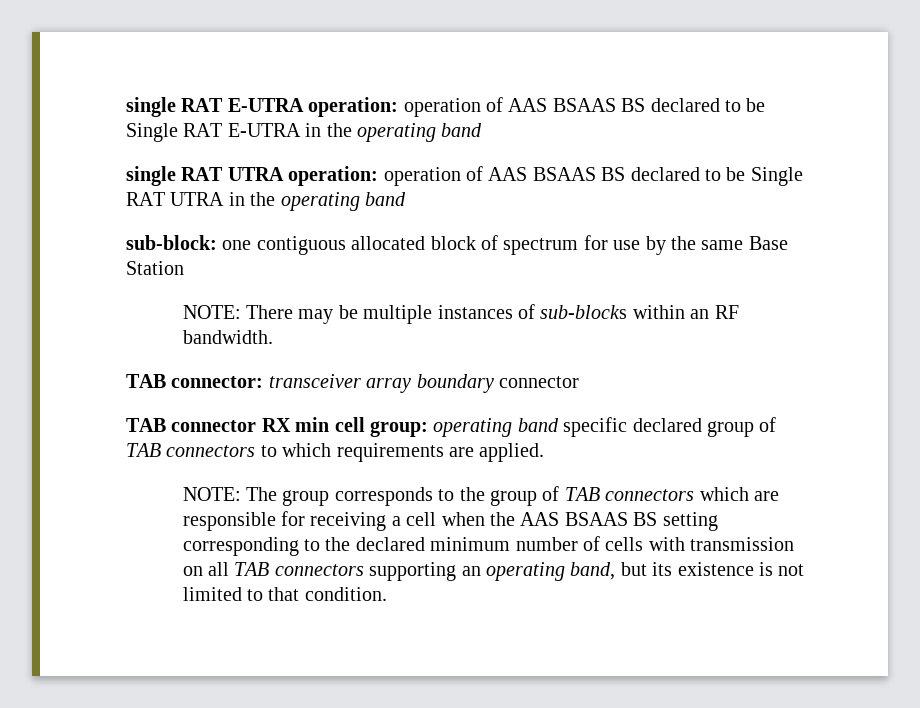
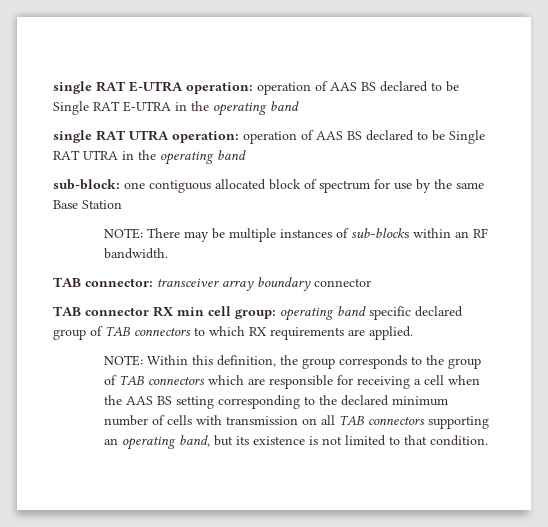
- single RAT E-UTRA operation: operation of AAS BSAAS BS declared to be Single RAT E-UTRA in the operating band
+ single RAT E-UTRA operation: operation of AAS BS declared to be Single RAT E-UTRA in the operating band
- single RAT UTRA operation: operation of AAS BSAAS BS declared to be Single RAT UTRA in the operating band
+ single RAT UTRA operation: operation of AAS BS declared to be Single RAT UTRA in the operating band
- TAB connector RX min cell group: operating band specific declared group of TAB connectors to which requirements are applied.
+ TAB connector RX min cell group: operating band specific declared group of TAB connectors to which RX requirements are applied.
- NOTE: The group corresponds to the group of TAB connectors which are responsible for receiving a cell when the AAS BSAAS BS setting corresponding to the declared minimum number of cells with transmission on all TAB connectors supporting an operating band, but its existence is not limited to that condition.
+ NOTE: Within this definition, the group corresponds to the group of TAB connectors which are responsible for receiving a cell when the AAS BS setting corresponding to the declared minimum number of cells with transmission on all TAB connectors supporting an operating band, but its existence is not limited to that condition.

